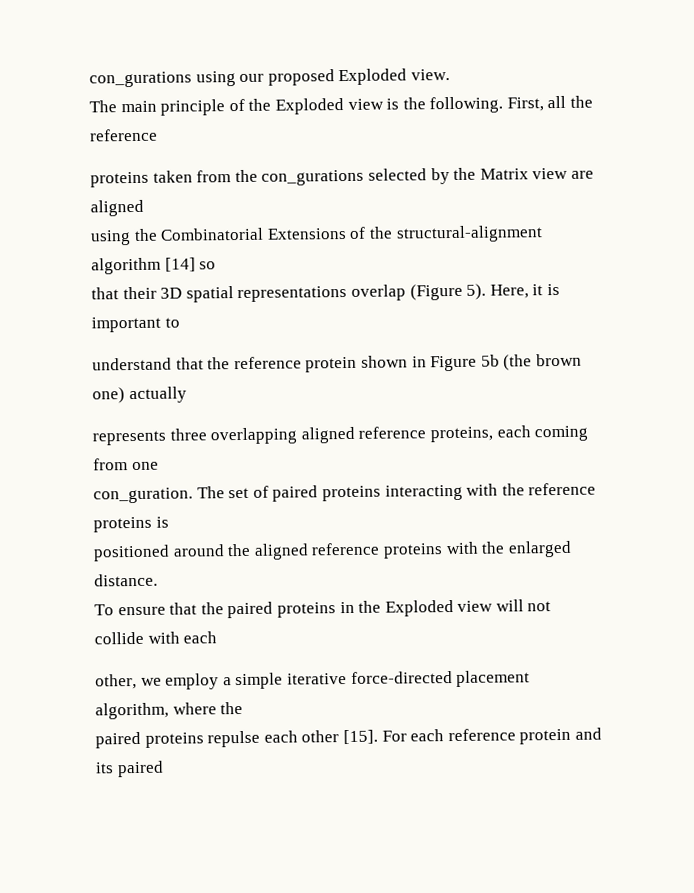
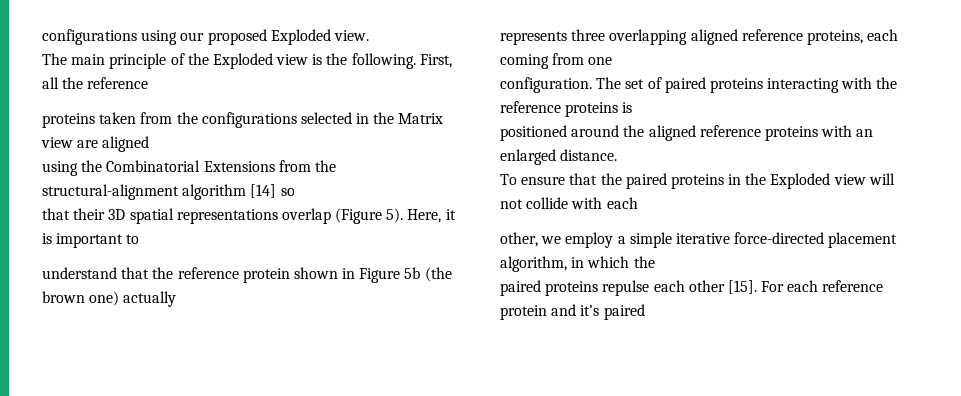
- con_gurations using our proposed Exploded view.
+ configurations using our proposed Exploded view.
- proteins taken from the con_gurations selected by the Matrix view are aligned
+ proteins taken from the configurations selected in the Matrix view are aligned
- using the Combinatorial Extensions of the structural-alignment algorithm [14] so
+ using the Combinatorial Extensions from the structural-alignment algorithm [14] so
- con_guration.
+ configuration.
- positioned around the aligned reference proteins with the enlarged distance.
+ positioned around the aligned reference proteins with an enlarged distance.
- other, we employ a simple iterative force-directed placement algorithm, where the
+ other, we employ a simple iterative force-directed placement algorithm, in which the
- For each reference protein and its paired
+ For each reference protein and it’s paired

